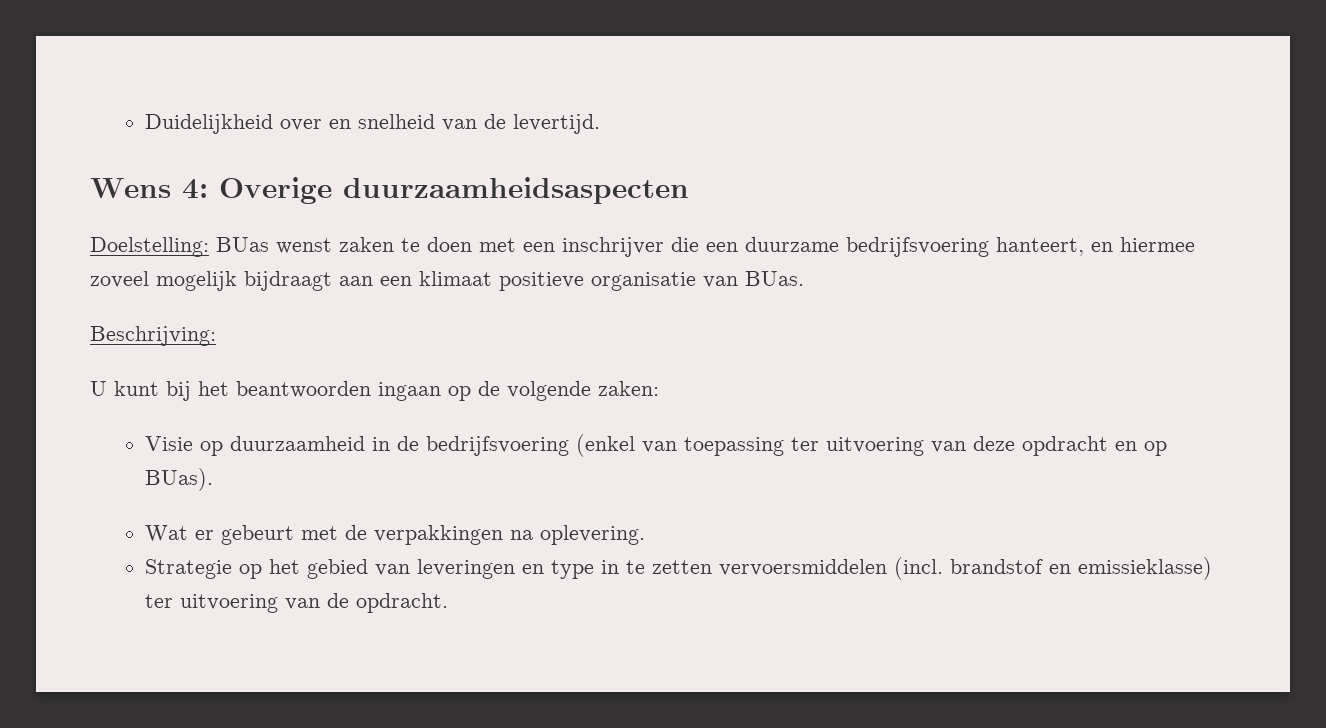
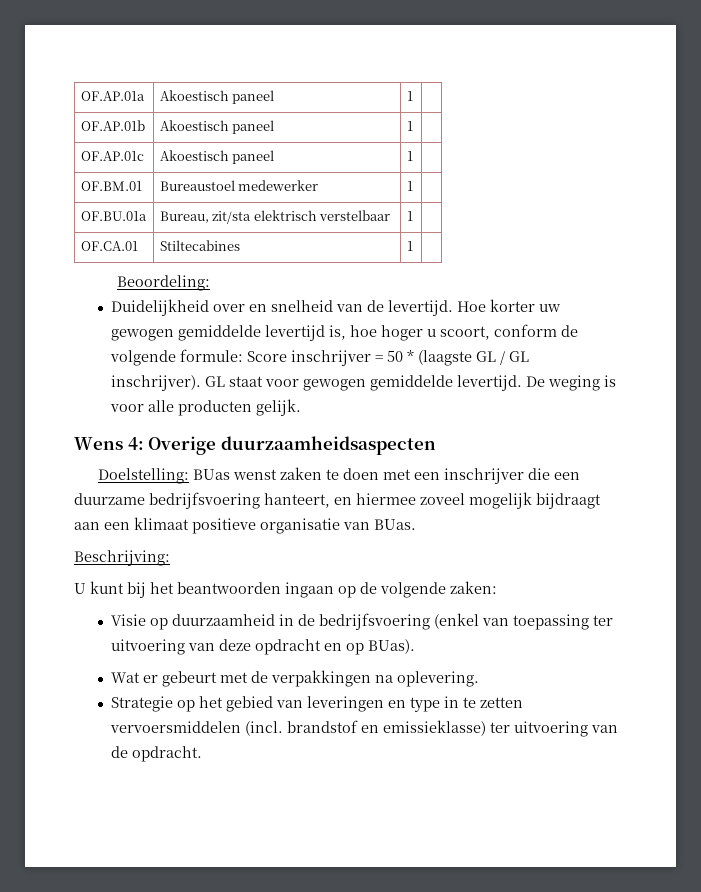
+ OF.AP.01a | Akoestisch paneel | 1 |
+ OF.AP.01b | Akoestisch paneel | 1 |
+ OF.AP.01c | Akoestisch paneel | 1 |
+ OF.BM.01 | Bureaustoel medewerker | 1 |
+ OF.BU.01a | Bureau, zit/sta elektrisch verstelbaar | 1 |
+ OF.CA.01 | Stiltecabines | 1 |
+ Beoordeling:
+ Hoe korter uw gewogen gemiddelde levertijd is, hoe hoger u scoort, conform de volgende formule: Score inschrijver = 50 * (laagste GL / GL inschrijver). GL staat voor gewogen gemiddelde levertijd. De weging is voor alle producten gelijk.

